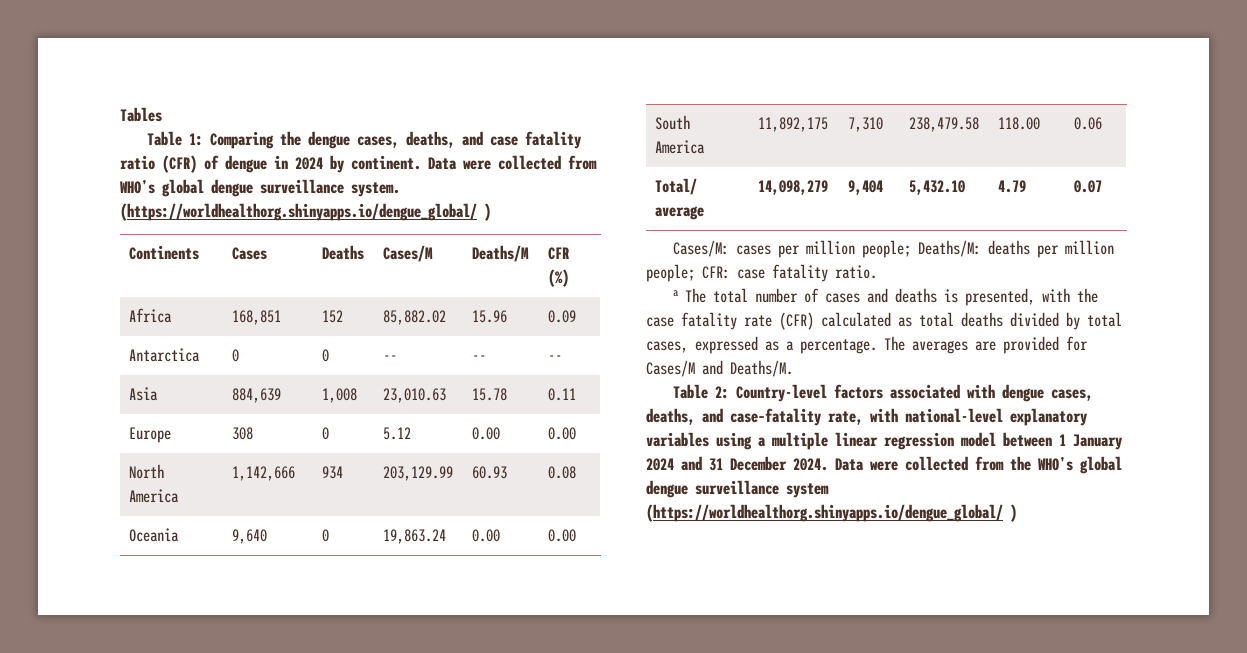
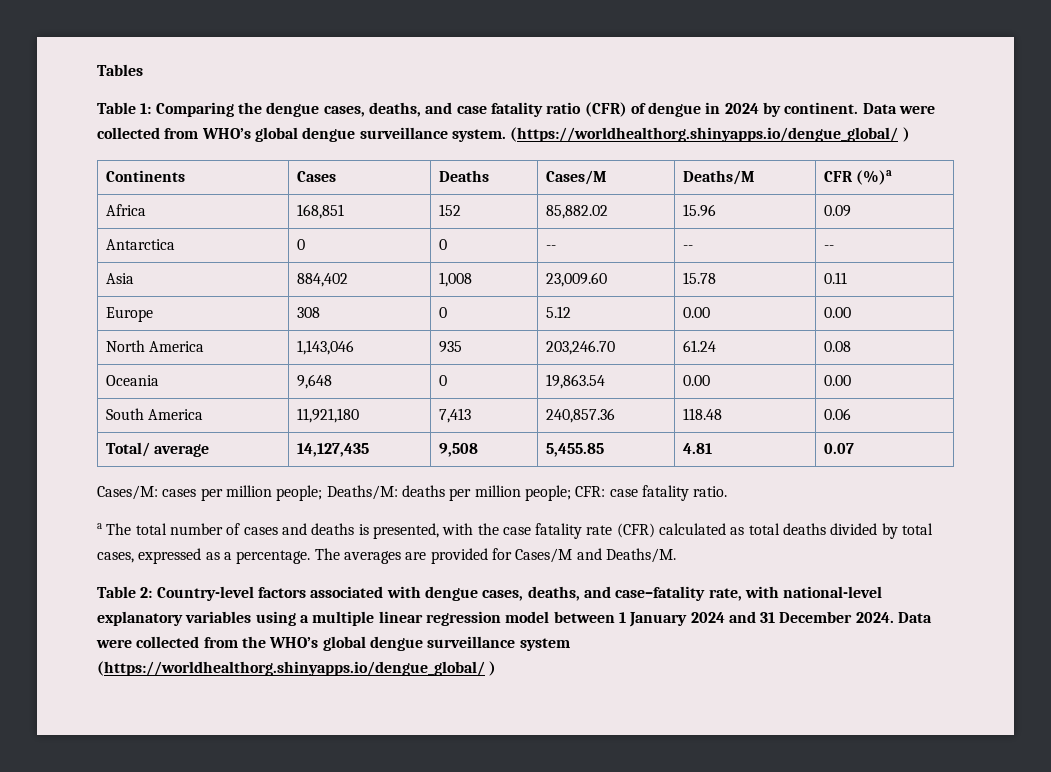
- Continents | Cases | Deaths | Cases/M | Deaths/M | CFR (%)
+ Continents | Cases | Deaths | Cases/M | Deaths/M | CFR (%)a
- Asia | 884,639 | 1,008 | 23,010.63 | 15.78 | 0.11
+ Asia | 884,402 | 1,008 | 23,009.60 | 15.78 | 0.11
- North America | 1,142,666 | 934 | 203,129.99 | 60.93 | 0.08
+ North America | 1,143,046 | 935 | 203,246.70 | 61.24 | 0.08
- Oceania | 9,640 | 0 | 19,863.24 | 0.00 | 0.00
+ Oceania | 9,648 | 0 | 19,863.54 | 0.00 | 0.00
- South America | 11,892,175 | 7,310 | 238,479.58 | 118.00 | 0.06
+ South America | 11,921,180 | 7,413 | 240,857.36 | 118.48 | 0.06
- Total/ average | 14,098,279 | 9,404 | 5,432.10 | 4.79 | 0.07
+ Total/ average | 14,127,435 | 9,508 | 5,455.85 | 4.81 | 0.07

